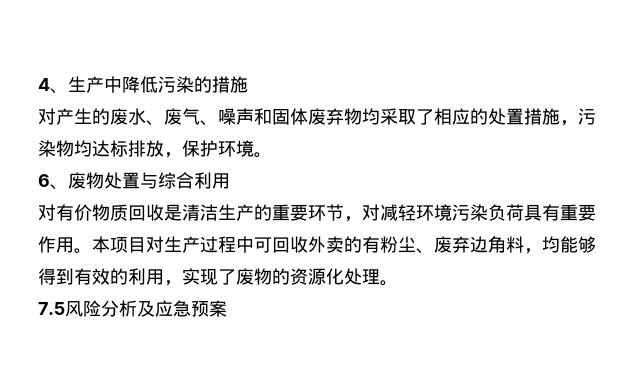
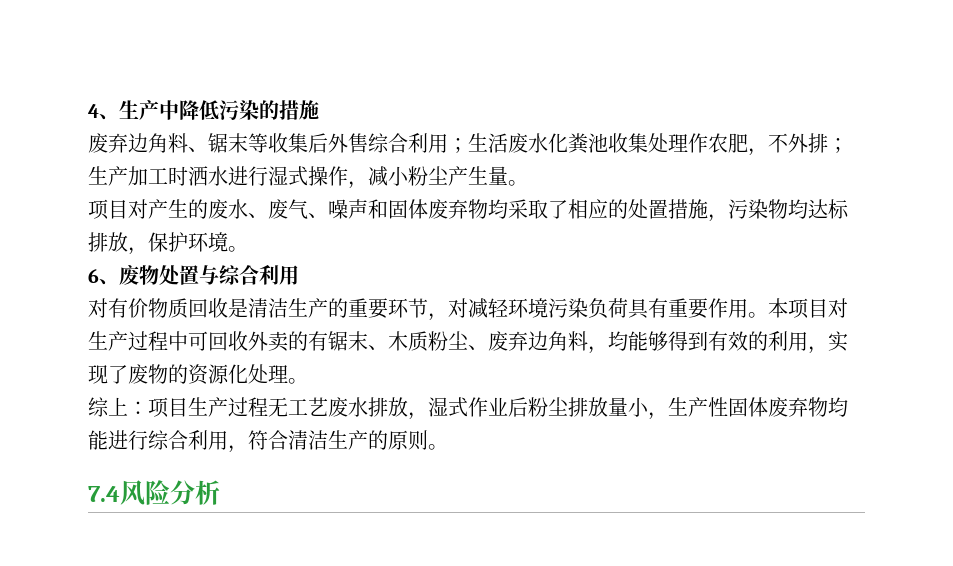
- 对产生的废水、废气、噪声和固体废弃物均采取了相应的处置措施，污染物均达标排放，保护环境。
+ 废弃边角料、锯末等收集后外售综合利用；生活废水化粪池收集处理作农肥，不外排；生产加工时洒水进行湿式操作，减小粉尘产生量。
+ 项目对产生的废水、废气、噪声和固体废弃物均采取了相应的处置措施，污染物均达标排放，保护环境。
- 本项目对生产过程中可回收外卖的有粉尘、废弃边角料，均能够得到有效的利用，实现了废物的资源化处理。
+ 本项目对生产过程中可回收外卖的有锯末、木质粉尘、废弃边角料，均能够得到有效的利用，实现了废物的资源化处理。
- 7.5风险分析及应急预案
+ 综上：项目生产过程无工艺废水排放，湿式作业后粉尘排放量小，生产性固体废弃物均能进行综合利用，符合清洁生产的原则。
+ 7.4风险分析

